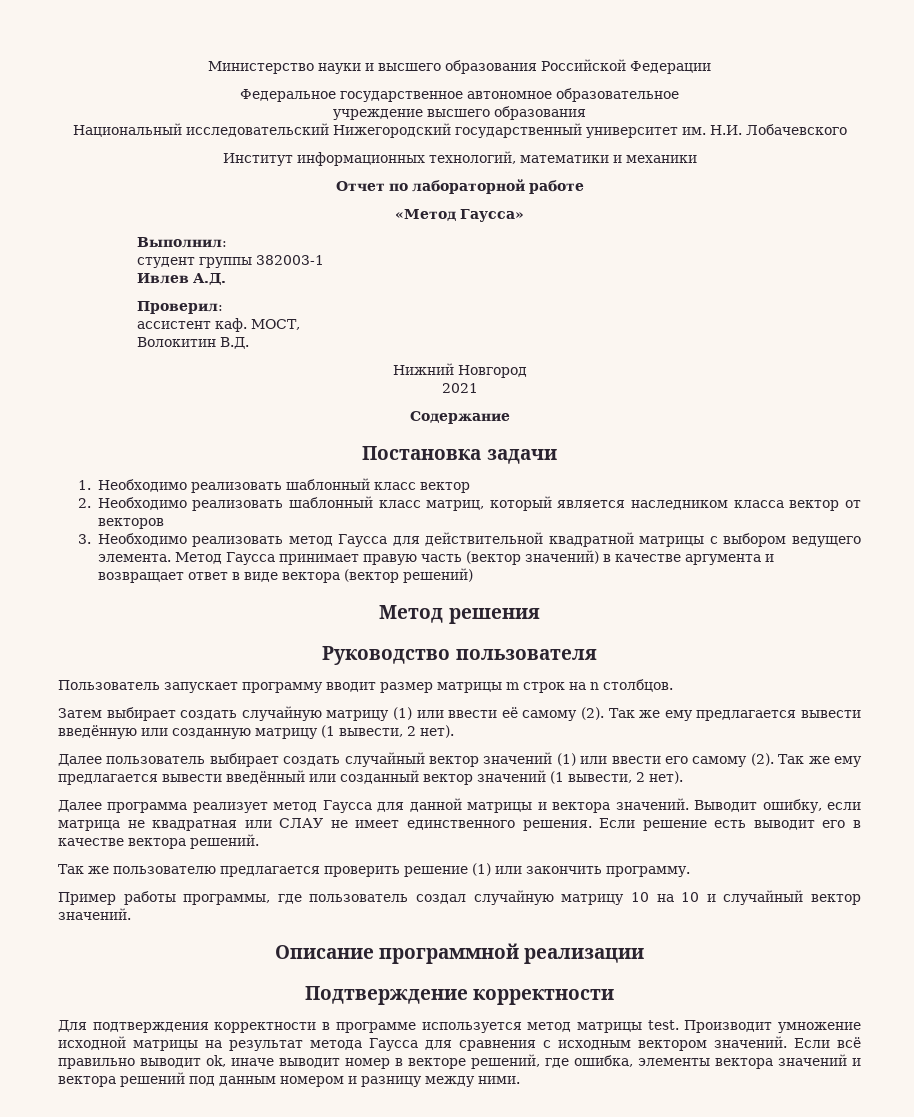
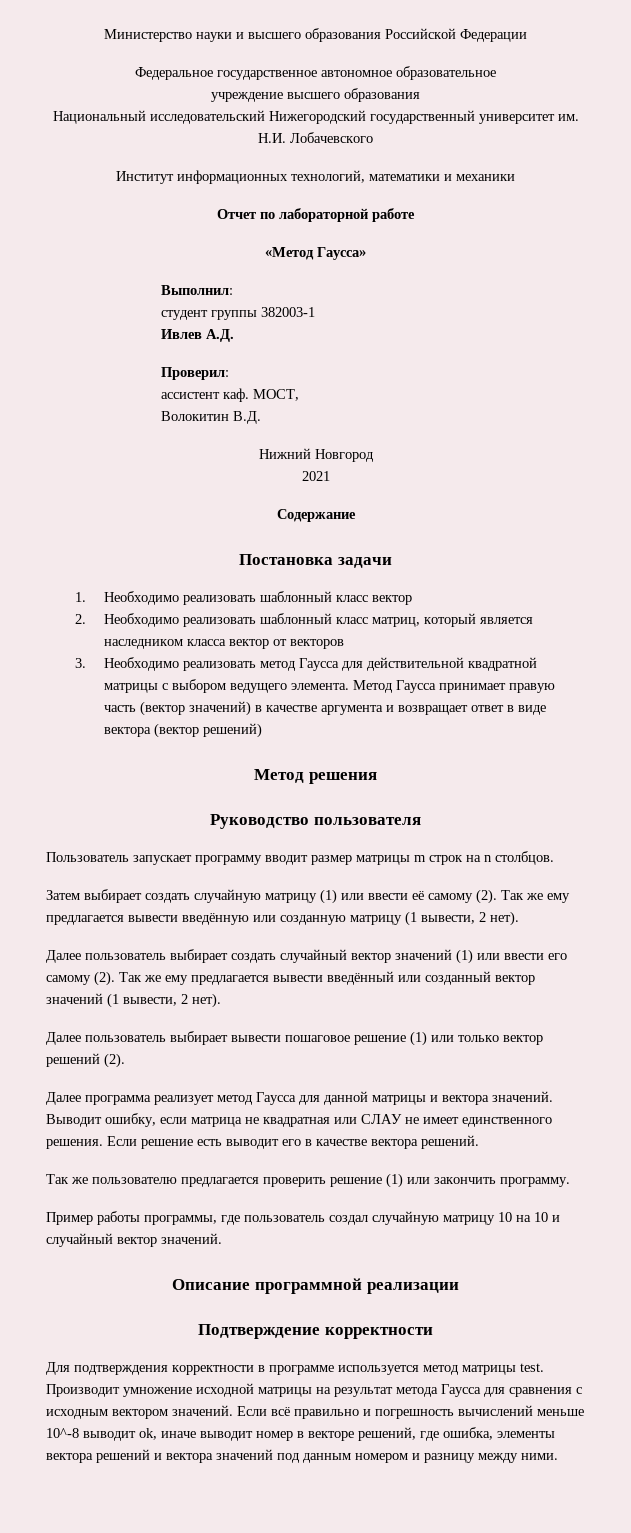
+ Далее пользователь выбирает вывести пошаговое решение (1) или только вектор решений (2).
- Если всё правильно выводит ok, иначе выводит номер в векторе решений, где ошибка, элементы вектора значений и вектора решений под данным номером и разницу между ними.
+ Если всё правильно и погрешность вычислений меньше 10^-8 выводит ok, иначе выводит номер в векторе решений, где ошибка, элементы вектора решений и вектора значений под данным номером и разницу между ними.

